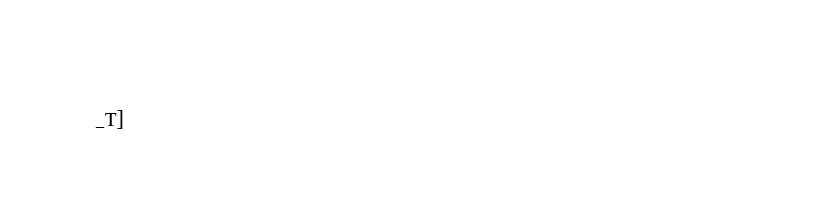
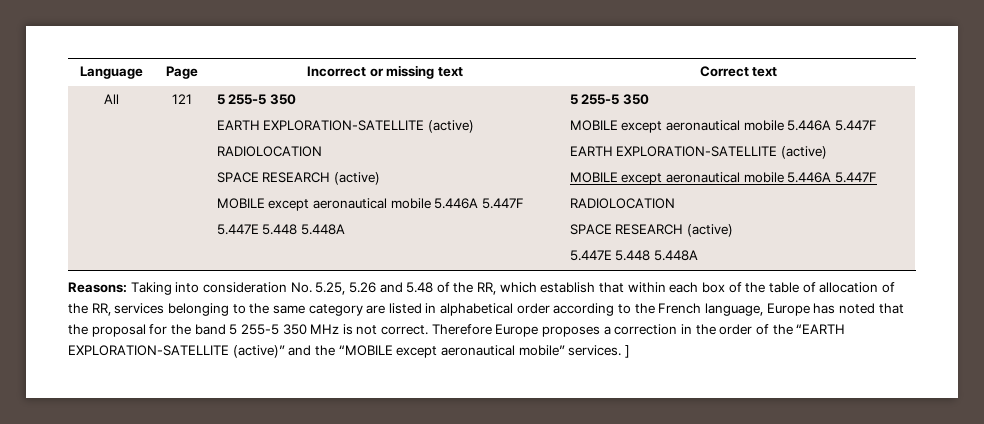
- _T]
+ Language | Page | Incorrect or missing text | Correct text
+ All | 121 | 5 255-5 350
+ EARTH EXPLORATION-SATELLITE (active)
+ RADIOLOCATION
+ SPACE RESEARCH (active)
+ MOBILE except aeronautical mobile 5.446A 5.447F
+ 5.447E 5.448 5.448A | 5 255-5 350
+ MOBILE except aeronautical mobile 5.446A 5.447F
+ EARTH EXPLORATION-SATELLITE (active)
+ MOBILE except aeronautical mobile 5.446A 5.447F
+ RADIOLOCATION
+ SPACE RESEARCH (active)
+ 5.447E 5.448 5.448A
+ Reasons: Taking into consideration No. 5.25, 5.26 and 5.48 of the RR, which establish that within each box of the table of allocation of the RR, services belonging to the same category are listed in alphabetical order according to the French language, Europe has noted that the proposal for the band 5 255-5 350 MHz is not correct. Therefore Europe proposes a correction in the order of the “EARTH EXPLORATION-SATELLITE (active)” and the “MOBILE except aeronautical mobile” services. ]

